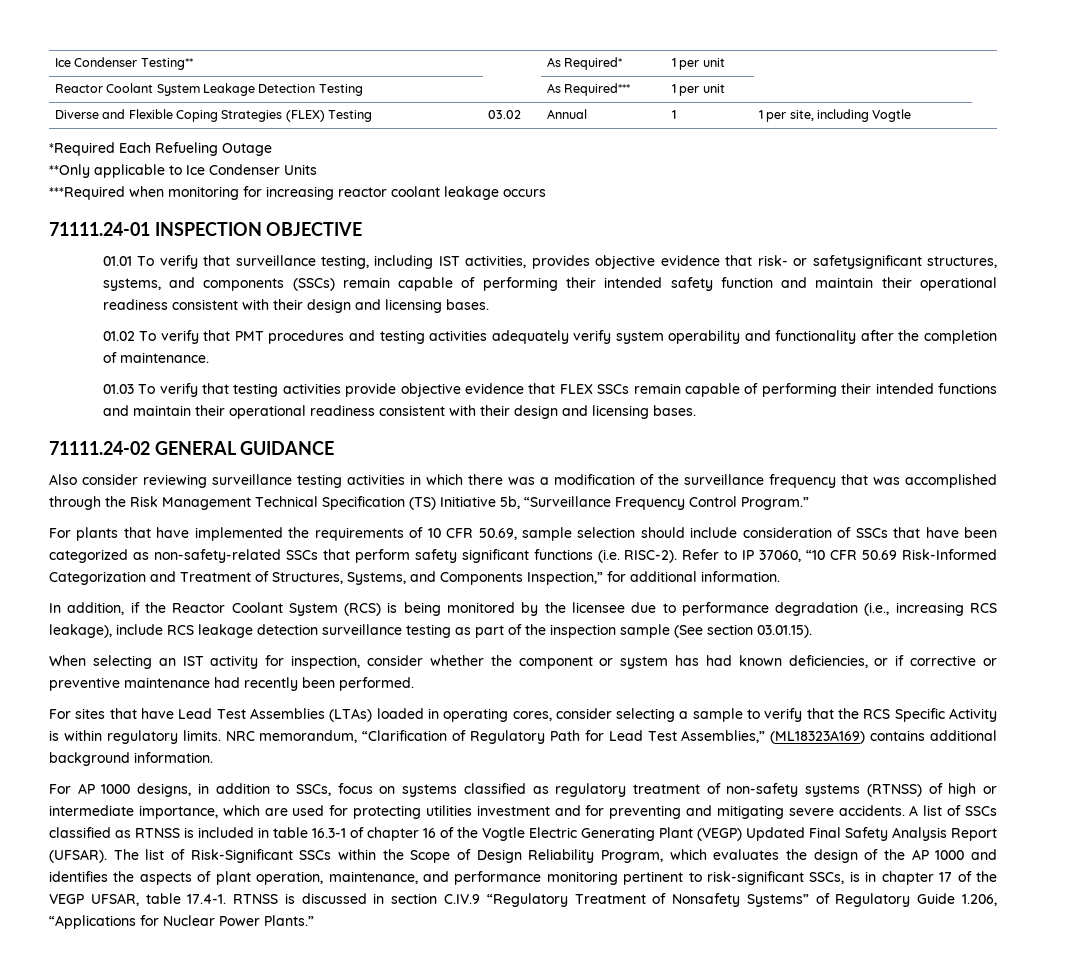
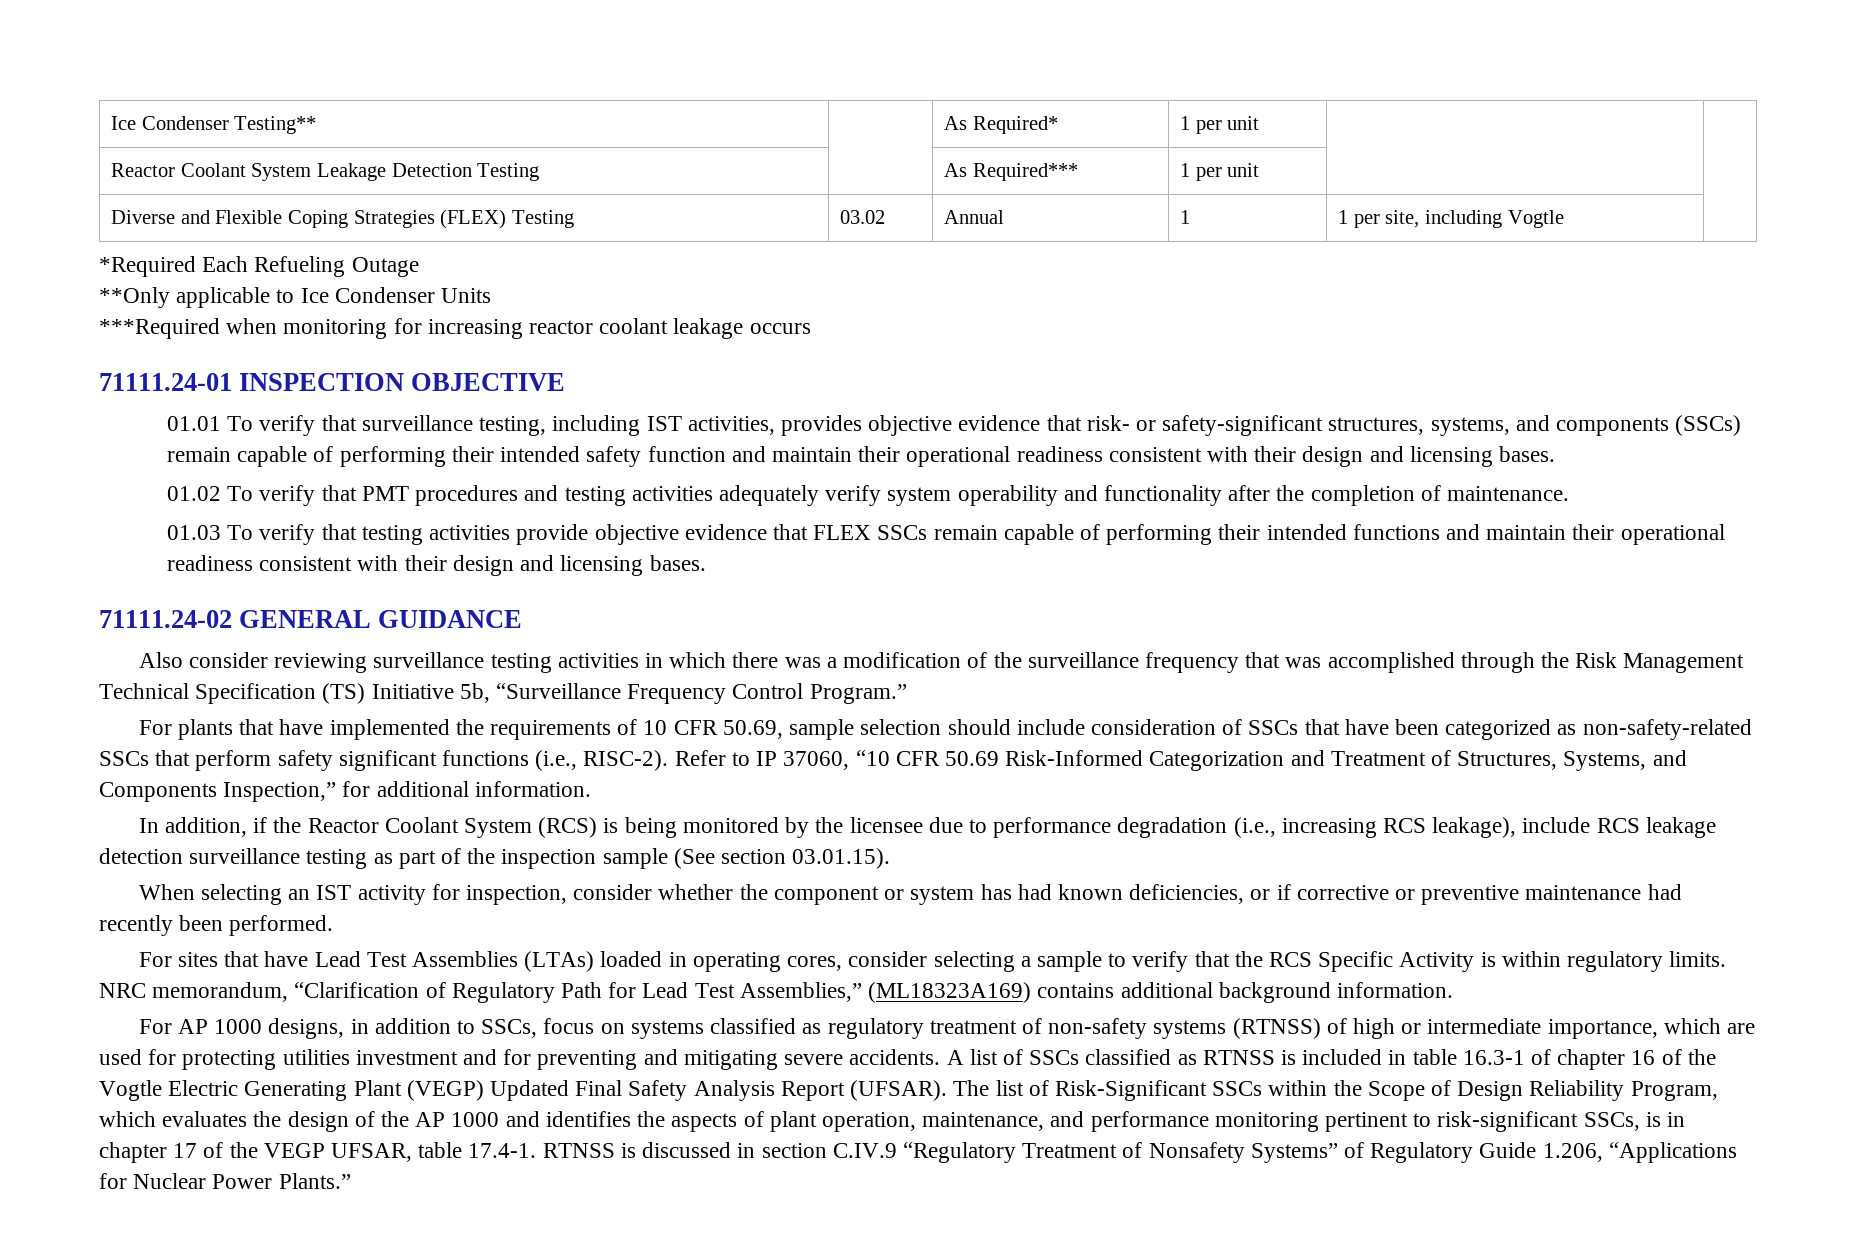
- 01.01 To verify that surveillance testing, including IST activities, provides objective evidence that risk- or safetysignificant structures, systems, and components (SSCs) remain capable of performing their intended safety function and maintain their operational readiness consistent with their design and licensing bases.
+ 01.01 To verify that surveillance testing, including IST activities, provides objective evidence that risk- or safety-significant structures, systems, and components (SSCs) remain capable of performing their intended safety function and maintain their operational readiness consistent with their design and licensing bases.
- For plants that have implemented the requirements of 10 CFR 50.69, sample selection should include consideration of SSCs that have been categorized as non-safety-related SSCs that perform safety significant functions (i.e. RISC-2).
+ For plants that have implemented the requirements of 10 CFR 50.69, sample selection should include consideration of SSCs that have been categorized as non-safety-related SSCs that perform safety significant functions (i.e., RISC-2).

